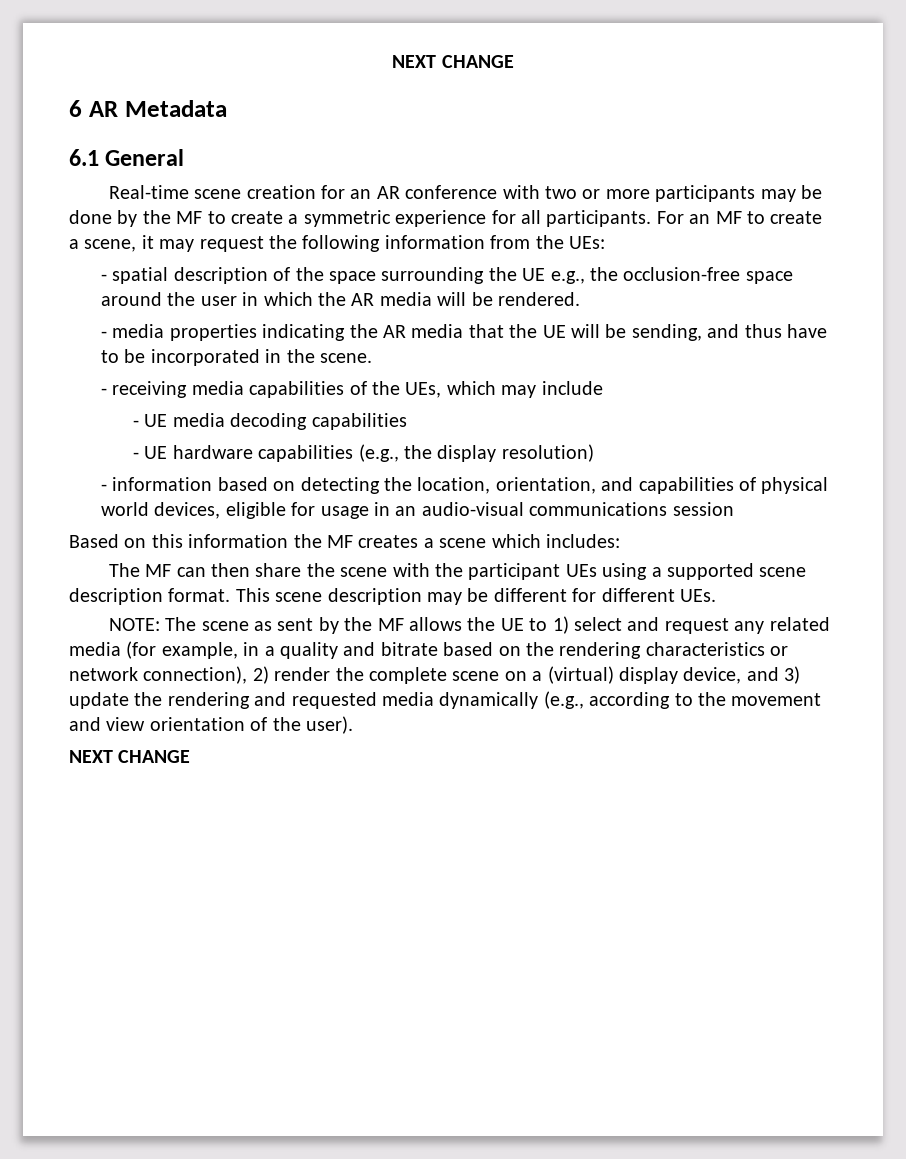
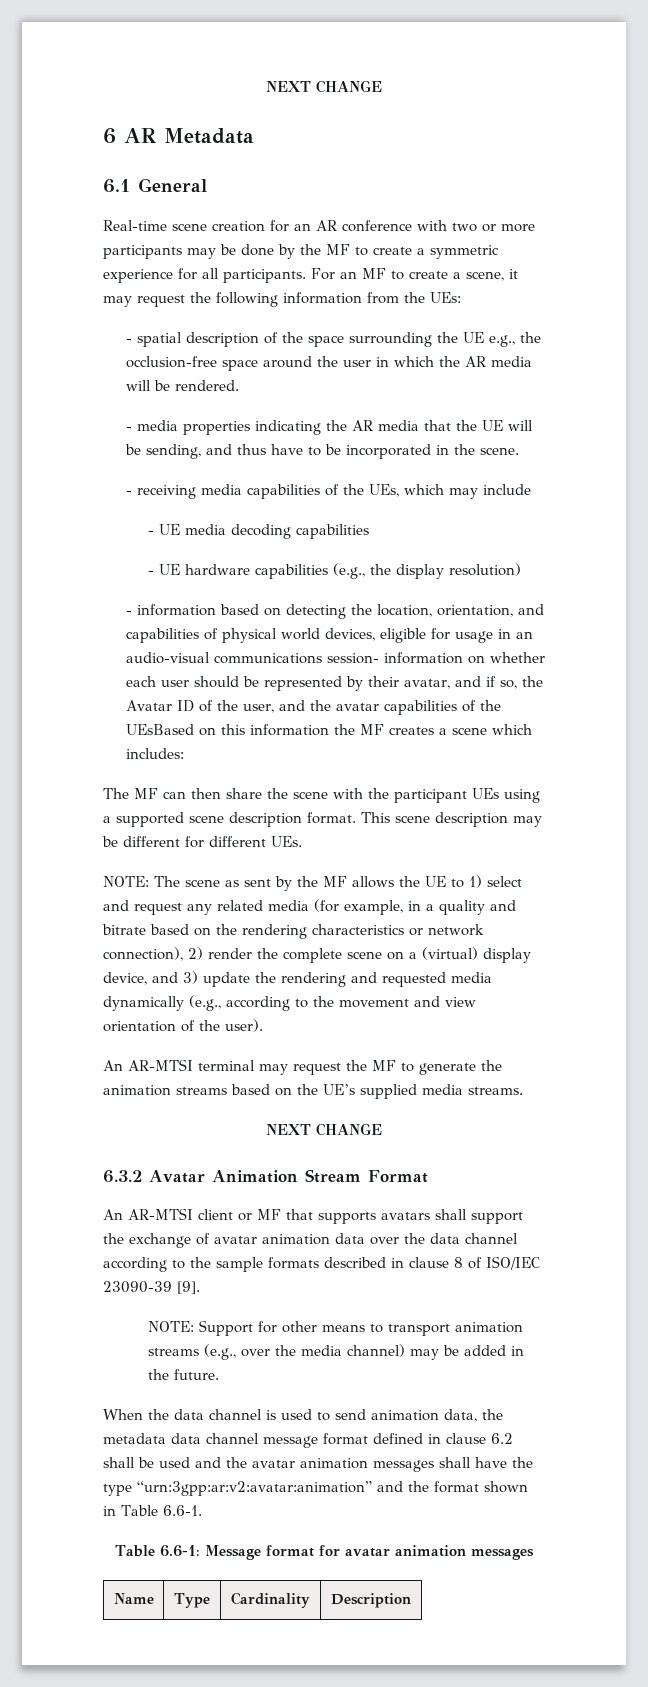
- - information based on detecting the location, orientation, and capabilities of physical world devices, eligible for usage in an audio-visual communications session
- Based on this information the MF creates a scene which includes:
+ - information based on detecting the location, orientation, and capabilities of physical world devices, eligible for usage in an audio-visual communications session- information on whether each user should be represented by their avatar, and if so, the Avatar ID of the user, and the avatar capabilities of the UEsBased on this information the MF creates a scene which includes:
  The scene as sent by the MF allows the UE to 1) select and request any related media (for example, in a quality and bitrate based on the rendering characteristics or network connection), 2) render the complete scene on a (virtual) display device, and 3) update the rendering and requested media dynamically (e.g., according to the movement and view orientation of the user).
+ An AR-MTSI terminal may request the MF to generate the animation streams based on the UE’s supplied media streams.
  NEXT CHANGE
+ 6.3.2 Avatar Animation Stream Format
+ An AR-MTSI client or MF that supports avatars shall support the exchange of avatar animation data over the data channel according to the sample formats described in clause 8 of ISO/IEC 23090-39 [9].
+ NOTE: Support for other means to transport animation streams (e.g., over the media channel) may be added in the future.
+ When the data channel is used to send animation data, the metadata data channel message format defined in clause 6.2 shall be used and the avatar animation messages shall have the type “urn:3gpp:ar:v2:avatar:animation” and the format shown in Table 6.6-1.
+ Table 6.6-1: Message format for avatar animation messages
+ Name | Type | Cardinality | Description

